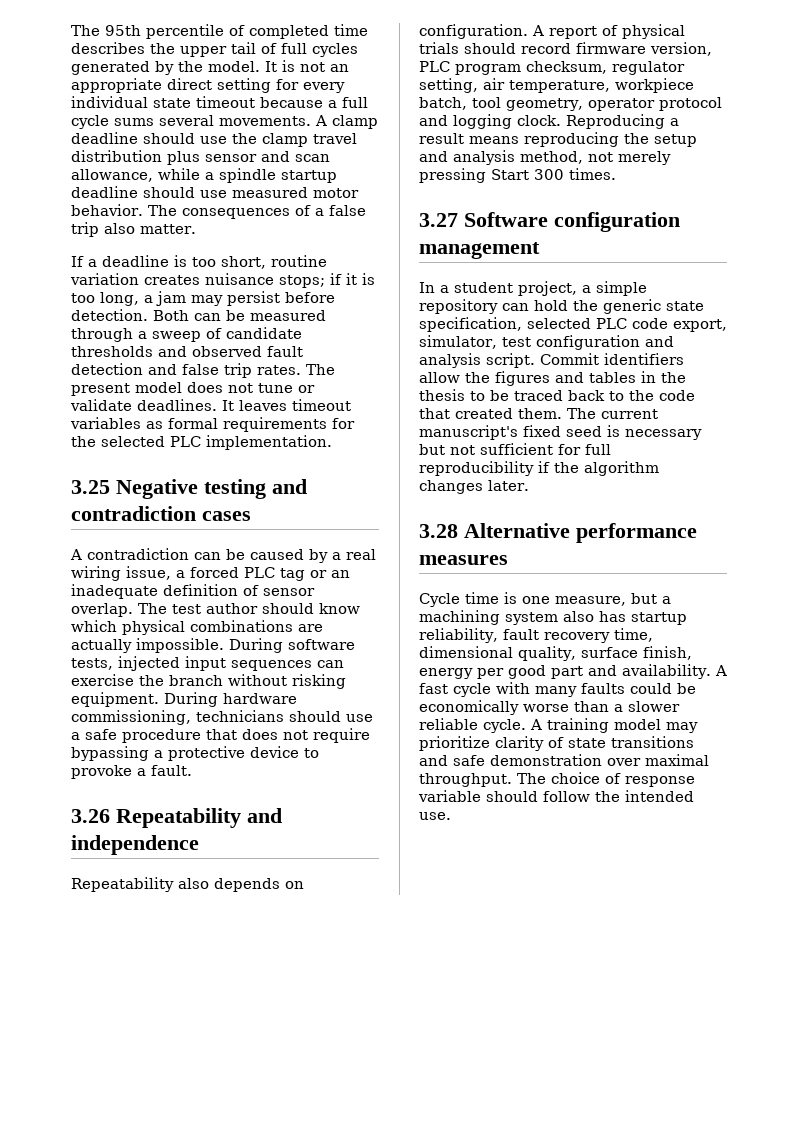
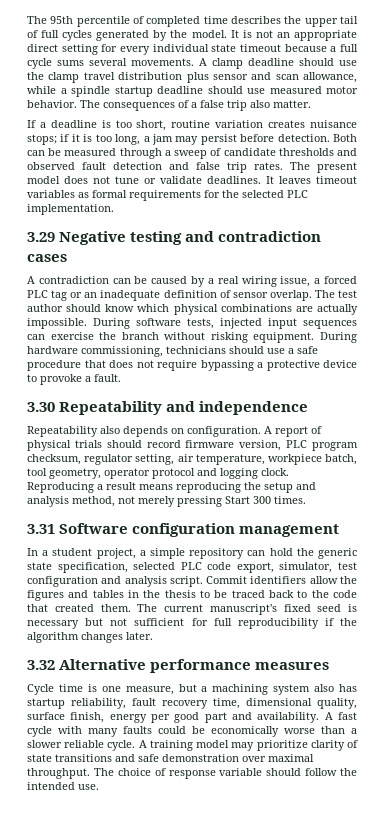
- 3.25 Negative testing and contradiction cases
+ 3.29 Negative testing and contradiction cases
- 3.26 Repeatability and independence
+ 3.30 Repeatability and independence
- 3.27 Software configuration management
+ 3.31 Software configuration management
- 3.28 Alternative performance measures
+ 3.32 Alternative performance measures

